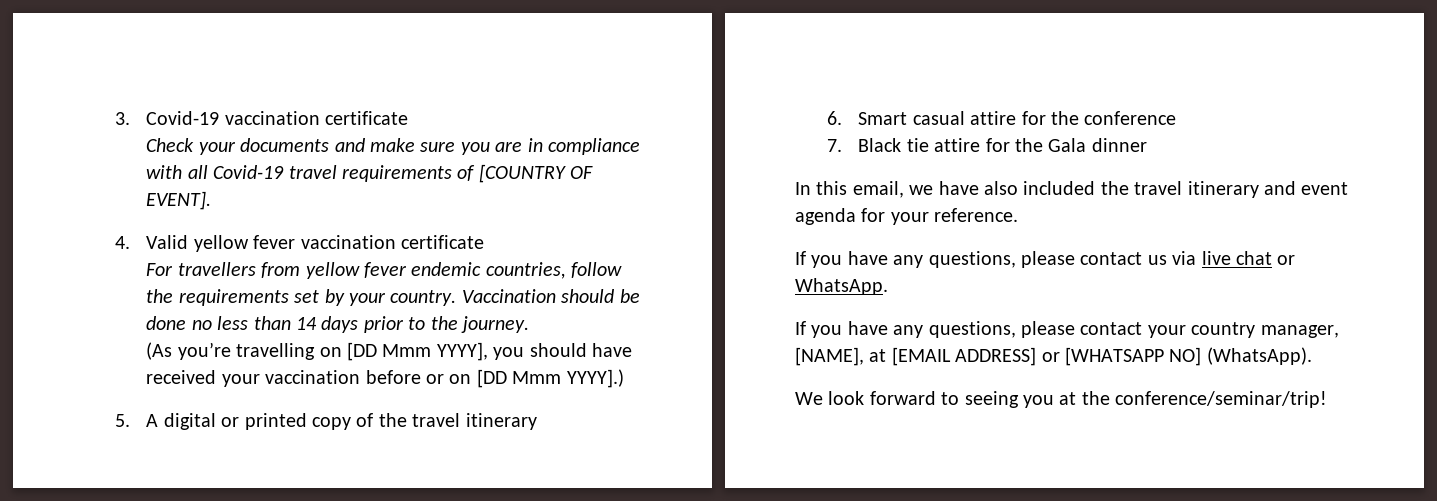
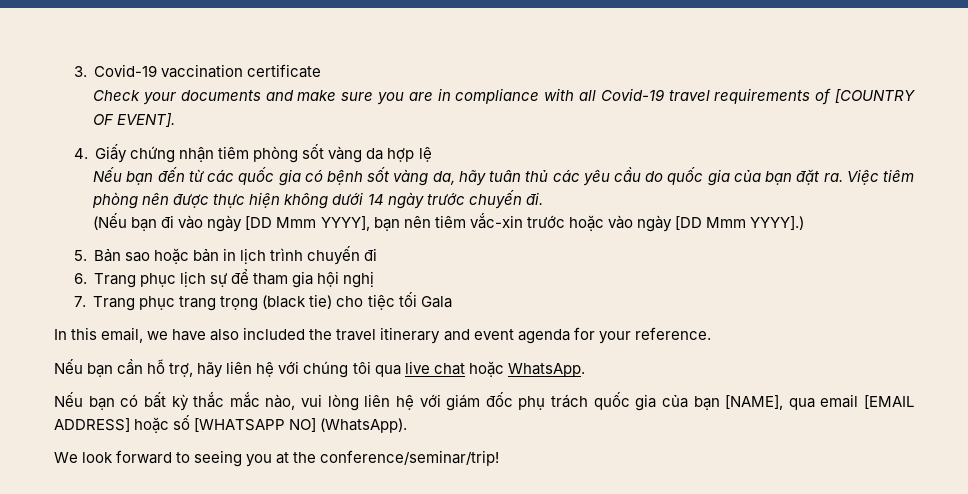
- 4. Valid yellow fever vaccination certificate
- For travellers from yellow fever endemic countries, follow the requirements set by your country. Vaccination should be done no less than 14 days prior to the journey.
- (As you’re travelling on [DD Mmm YYYY], you should have received your vaccination before or on [DD Mmm YYYY].)
- 5. A digital or printed copy of the travel itinerary
- 6. Smart casual attire for the conference
- 7. Black tie attire for the Gala dinner
+ 4. Giấy chứng nhận tiêm phòng sốt vàng da hợp lệ
+ Nếu bạn đến từ các quốc gia có bệnh sốt vàng da, hãy tuân thủ các yêu cầu do quốc gia của bạn đặt ra. Việc tiêm phòng nên được thực hiện không dưới 14 ngày trước chuyến đi.
+ (Nếu bạn đi vào ngày [DD Mmm YYYY], bạn nên tiêm vắc-xin trước hoặc vào ngày [DD Mmm YYYY].)
+ 5. Bản sao hoặc bản in lịch trình chuyến đi
+ 6. Trang phục lịch sự để tham gia hội nghị
+ 7. Trang phục trang trọng (black tie) cho tiệc tối Gala
- If you have any questions, please contact us via live chat or WhatsApp.
+ Nếu bạn cần hỗ trợ, hãy liên hệ với chúng tôi qua live chat hoặc WhatsApp.
- If you have any questions, please contact your country manager, [NAME], at [EMAIL ADDRESS] or [WHATSAPP NO] (WhatsApp).
+ Nếu bạn có bất kỳ thắc mắc nào, vui lòng liên hệ với giám đốc phụ trách quốc gia của bạn [NAME], qua email [EMAIL ADDRESS] hoặc số [WHATSAPP NO] (WhatsApp).

